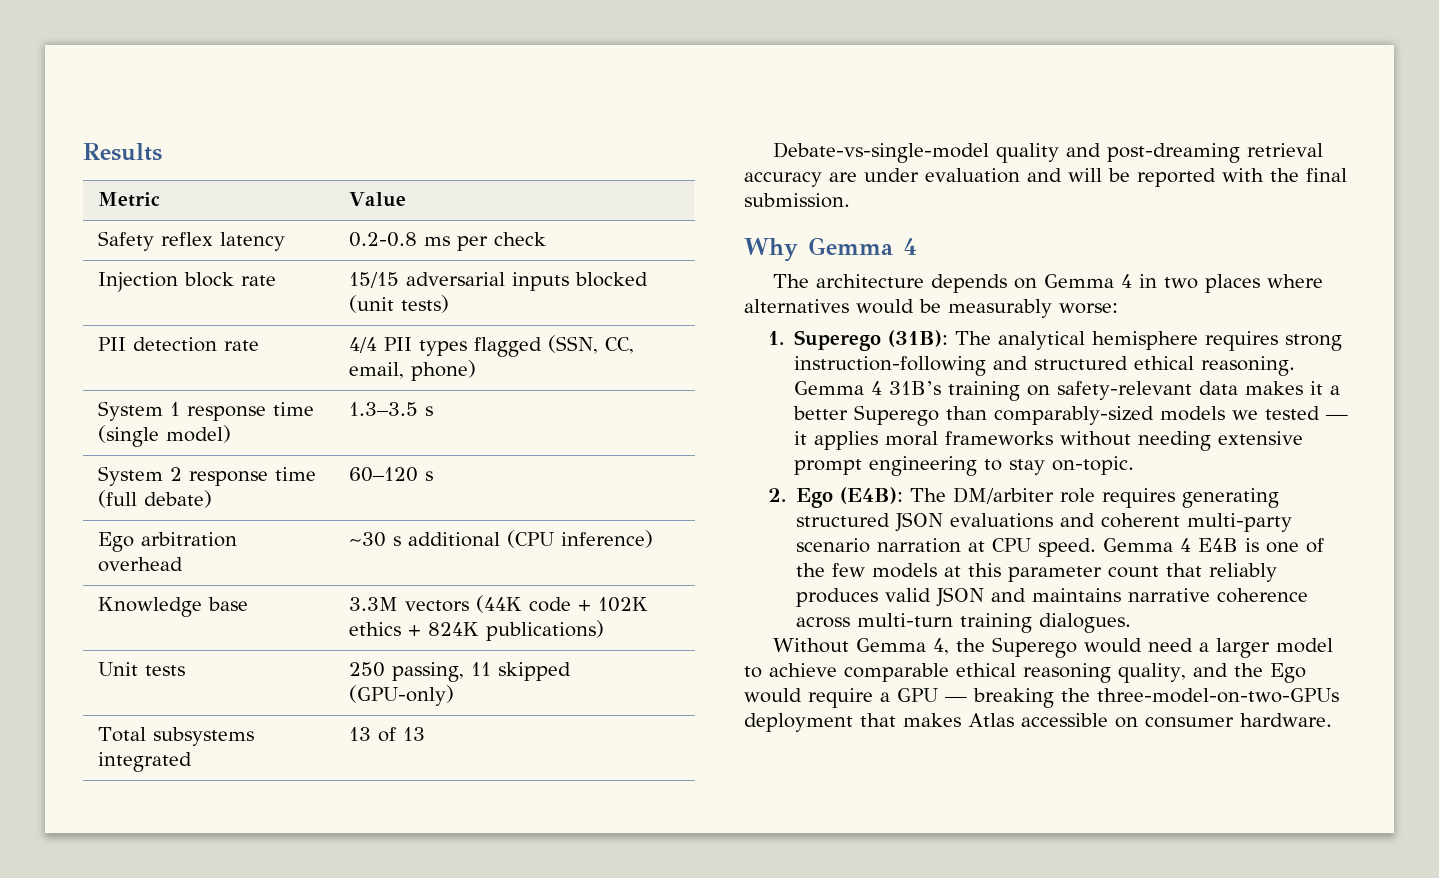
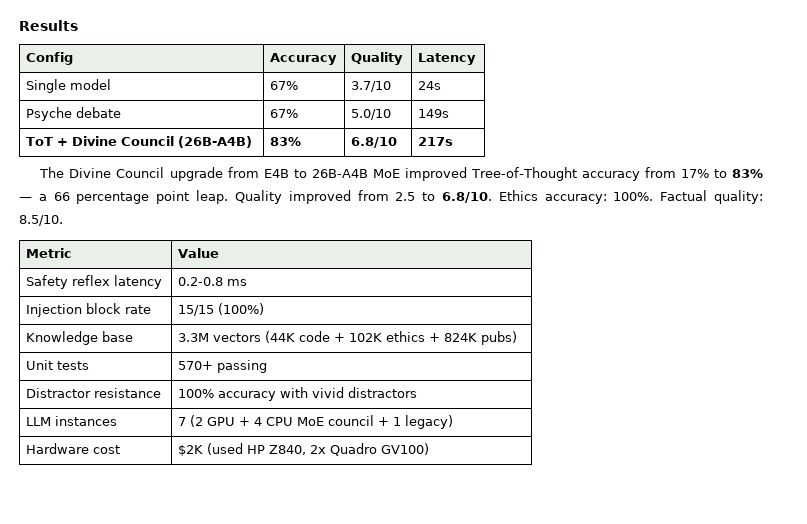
+ Config | Accuracy | Quality | Latency
+ Single model | 67% | 3.7/10 | 24s
+ Psyche debate | 67% | 5.0/10 | 149s
+ ToT + Divine Council (26B-A4B) | 83% | 6.8/10 | 217s
+ The Divine Council upgrade from E4B to 26B-A4B MoE improved Tree-of-Thought accuracy from 17% to 83% — a 66 percentage point leap. Quality improved from 2.5 to 6.8/10. Ethics accuracy: 100%. Factual quality: 8.5/10.
- Safety reflex latency | 0.2-0.8 ms per check
+ Safety reflex latency | 0.2-0.8 ms
- Injection block rate | 15/15 adversarial inputs blocked (unit tests)
- PII detection rate | 4/4 PII types flagged (SSN, CC, email, phone)
- System 1 response time (single model) | 1.3–3.5 s
- System 2 response time (full debate) | 60–120 s
- Ego arbitration overhead | ~30 s additional (CPU inference)
+ Injection block rate | 15/15 (100%)
- Knowledge base | 3.3M vectors (44K code + 102K ethics + 824K publications)
+ Knowledge base | 3.3M vectors (44K code + 102K ethics + 824K pubs)
- Unit tests | 250 passing, 11 skipped (GPU-only)
- Total subsystems integrated | 13 of 13
- Debate-vs-single-model quality and post-dreaming retrieval accuracy are under evaluation and will be reported with the final submission.
- Why Gemma 4
- The architecture depends on Gemma 4 in two places where alternatives would be measurably worse:
- 1. Superego (31B): The analytical hemisphere requires strong instruction-following and structured ethical reasoning. Gemma 4 31B’s training on safety-relevant data makes it a better Superego than comparably-sized models we tested — it applies moral frameworks without needing extensive prompt engineering to stay on-topic.
- 2. Ego (E4B): The DM/arbiter role requires generating structured JSON evaluations and coherent multi-party scenario narration at CPU speed. Gemma 4 E4B is one of the few models at this parameter count that reliably produces valid JSON and maintains narrative coherence across multi-turn training dialogues.
- Without Gemma 4, the Superego would need a larger model to achieve comparable ethical reasoning quality, and the Ego would require a GPU — breaking the three-model-on-two-GPUs deployment that makes Atlas accessible on consumer hardware.
+ Unit tests | 570+ passing
+ Distractor resistance | 100% accuracy with vivid distractors
+ LLM instances | 7 (2 GPU + 4 CPU MoE council + 1 legacy)
+ Hardware cost | $2K (used HP Z840, 2x Quadro GV100)

